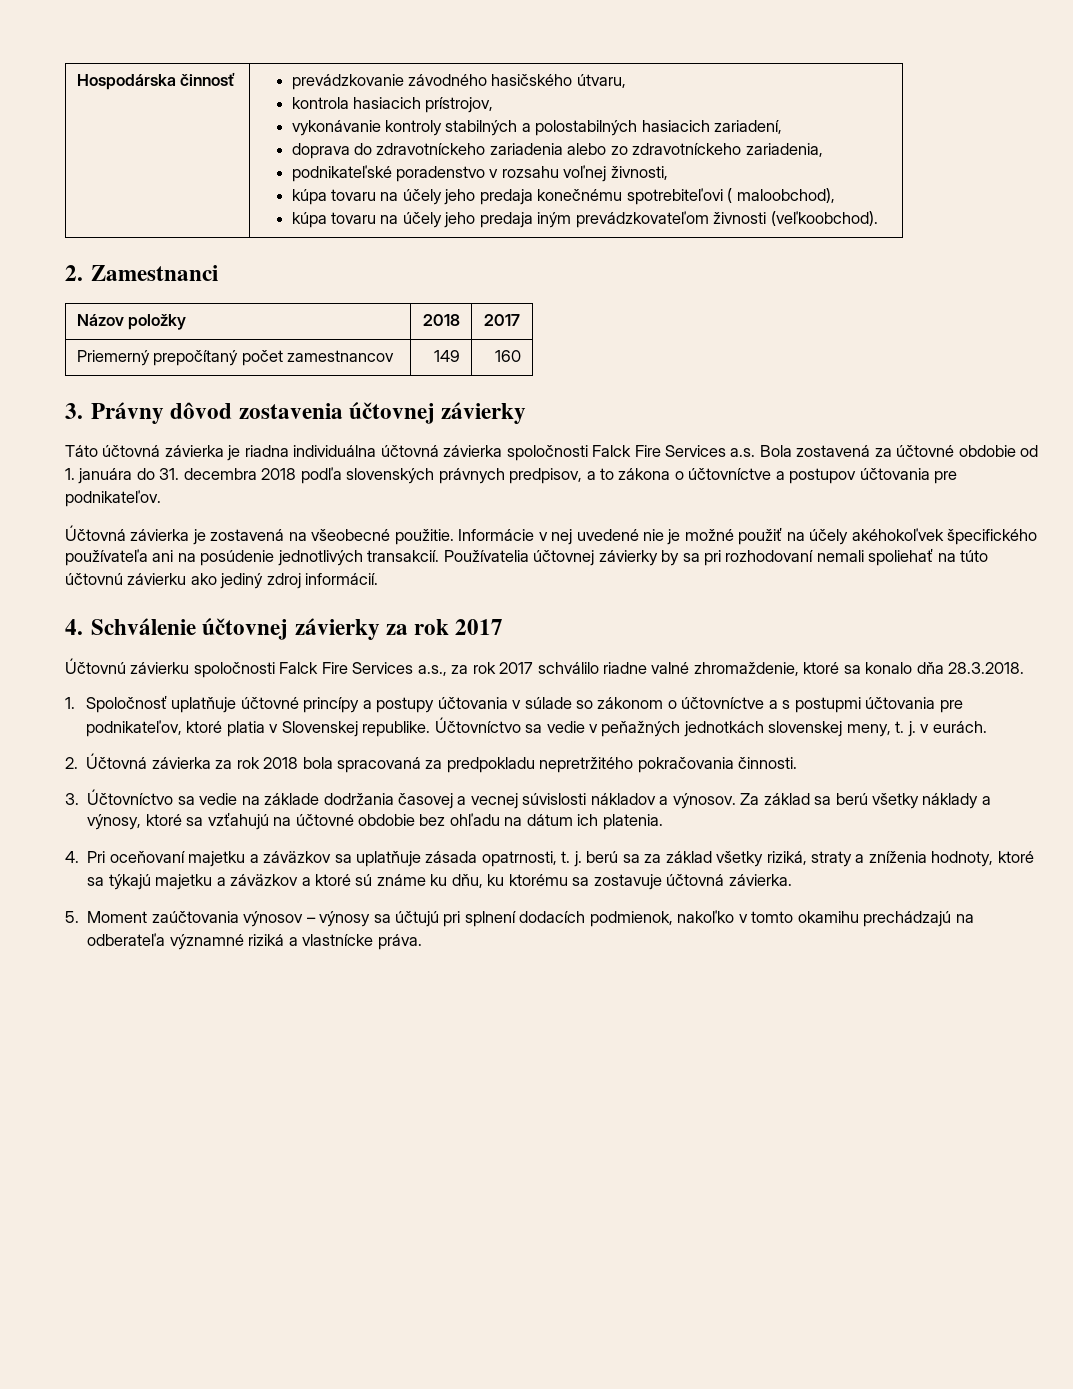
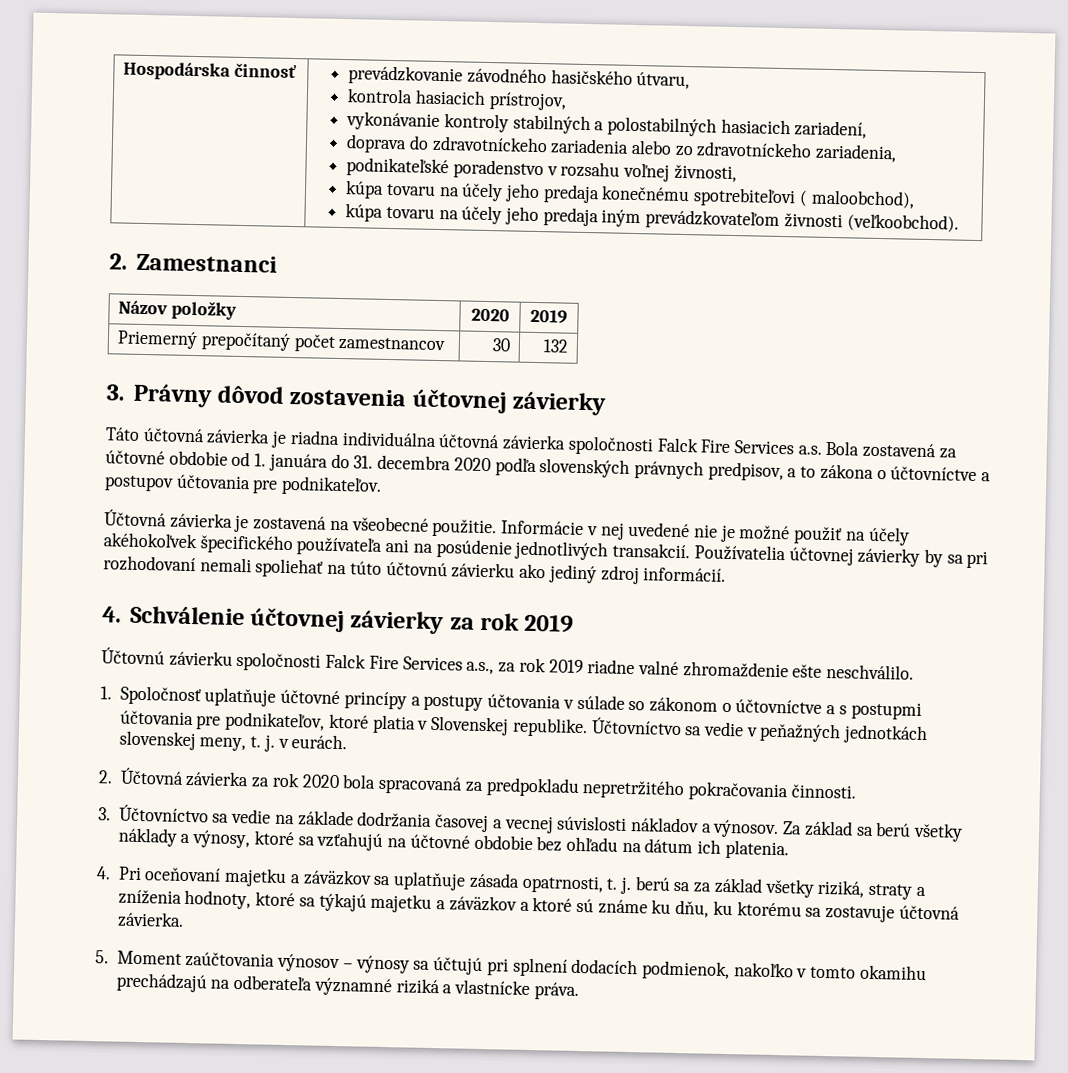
- Názov položky | 2018 | 2017
+ Názov položky | 2020 | 2019
- Priemerný prepočítaný počet zamestnancov | 149 | 160
+ Priemerný prepočítaný počet zamestnancov | 30 | 132
- Táto účtovná závierka je riadna individuálna účtovná závierka spoločnosti Falck Fire Services a.s. Bola zostavená za účtovné obdobie od 1. januára do 31. decembra 2018 podľa slovenských právnych predpisov, a to zákona o účtovníctve a postupov účtovania pre podnikateľov.
+ Táto účtovná závierka je riadna individuálna účtovná závierka spoločnosti Falck Fire Services a.s. Bola zostavená za účtovné obdobie od 1. januára do 31. decembra 2020 podľa slovenských právnych predpisov, a to zákona o účtovníctve a postupov účtovania pre podnikateľov.
- 4. Schválenie účtovnej závierky za rok 2017
+ 4. Schválenie účtovnej závierky za rok 2019
- Účtovnú závierku spoločnosti Falck Fire Services a.s., za rok 2017 schválilo riadne valné zhromaždenie, ktoré sa konalo dňa 28.3.2018.
+ Účtovnú závierku spoločnosti Falck Fire Services a.s., za rok 2019 riadne valné zhromaždenie ešte neschválilo.
- 2. Účtovná závierka za rok 2018 bola spracovaná za predpokladu nepretržitého pokračovania činnosti.
+ 2. Účtovná závierka za rok 2020 bola spracovaná za predpokladu nepretržitého pokračovania činnosti.

